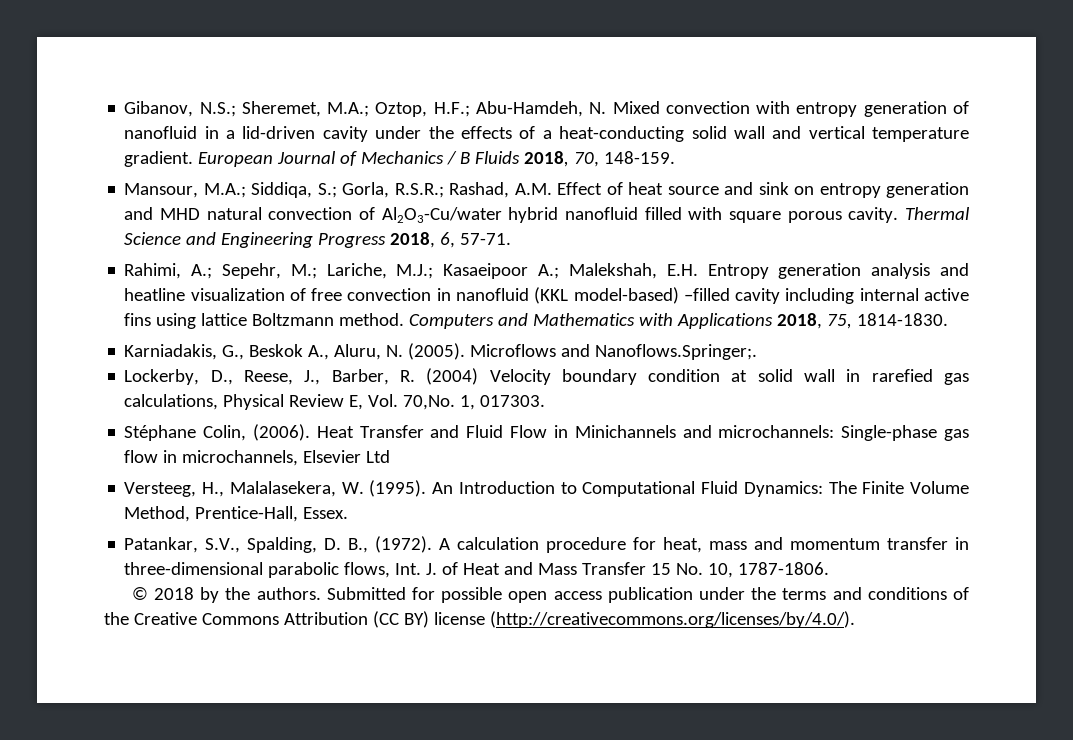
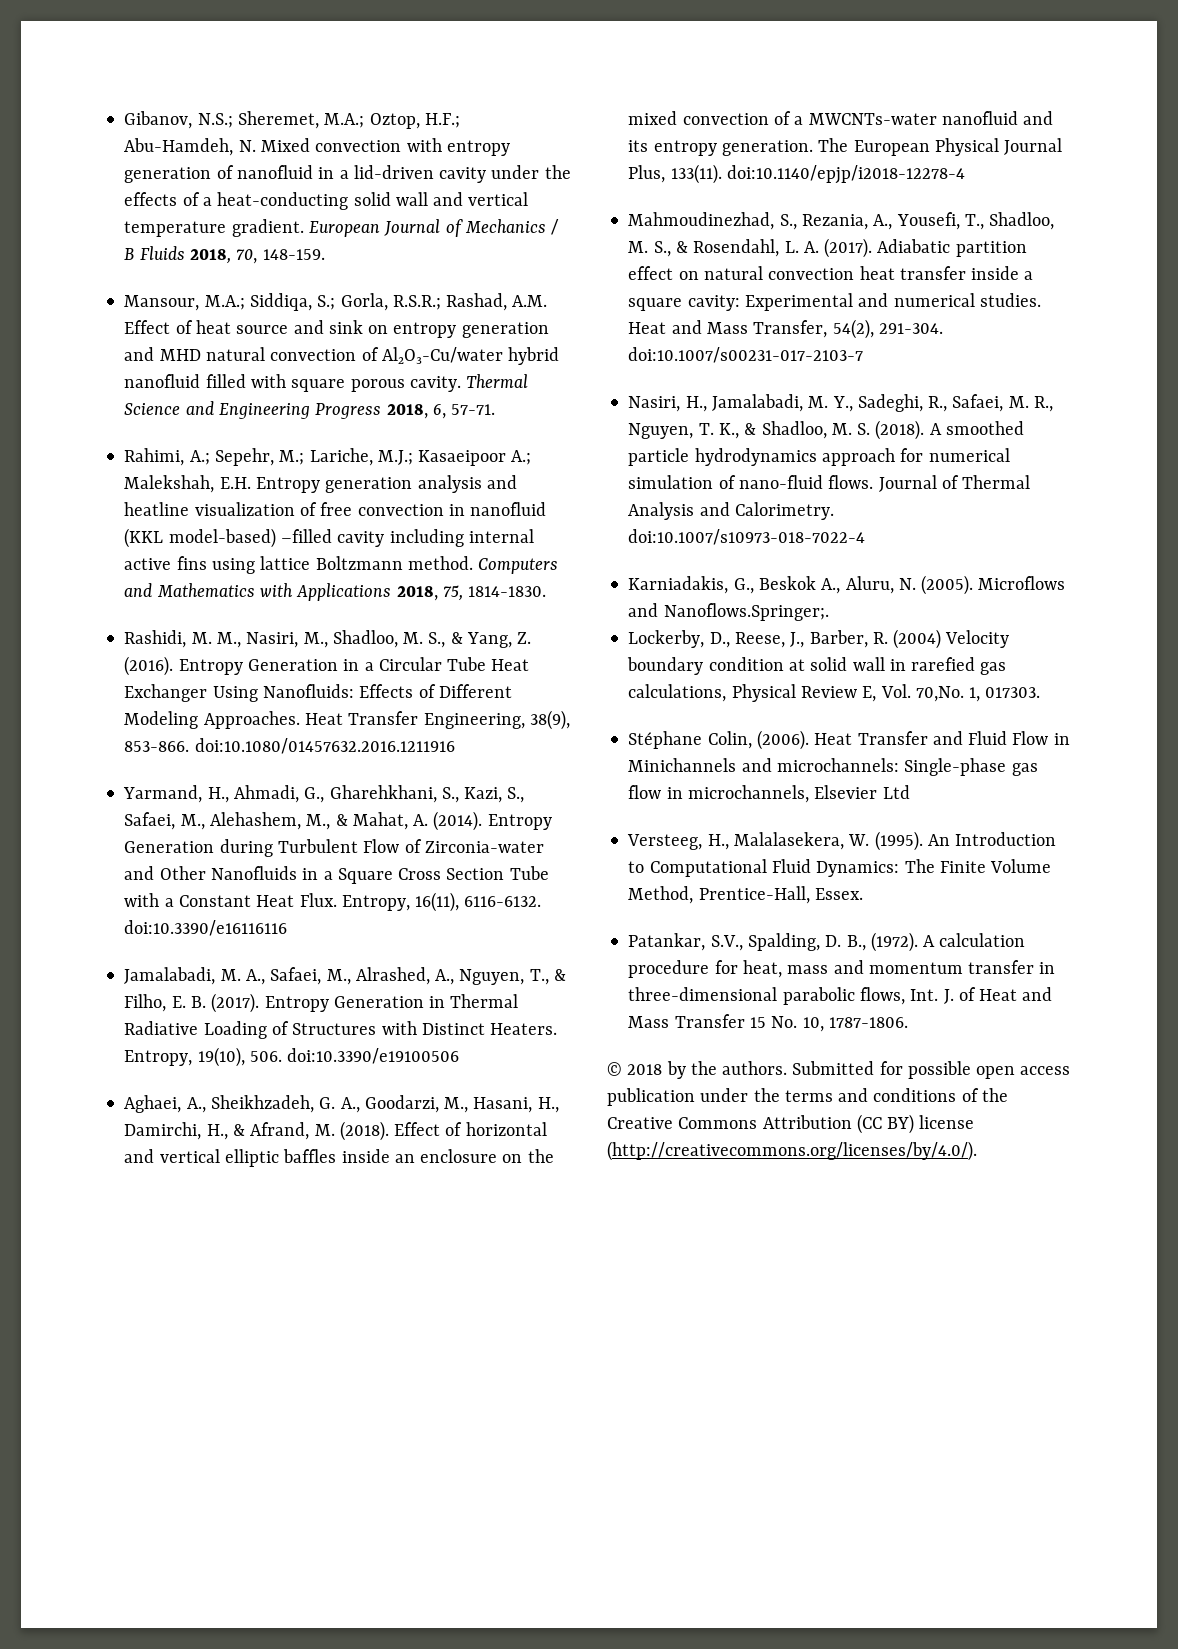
+ Rashidi, M. M., Nasiri, M., Shadloo, M. S., & Yang, Z. (2016). Entropy Generation in a Circular Tube Heat Exchanger Using Nanofluids: Effects of Different Modeling Approaches. Heat Transfer Engineering, 38(9), 853-866. doi:10.1080/01457632.2016.1211916
+ Yarmand, H., Ahmadi, G., Gharehkhani, S., Kazi, S., Safaei, M., Alehashem, M., & Mahat, A. (2014). Entropy Generation during Turbulent Flow of Zirconia-water and Other Nanofluids in a Square Cross Section Tube with a Constant Heat Flux. Entropy, 16(11), 6116-6132. doi:10.3390/e16116116
+ Jamalabadi, M. A., Safaei, M., Alrashed, A., Nguyen, T., & Filho, E. B. (2017). Entropy Generation in Thermal Radiative Loading of Structures with Distinct Heaters. Entropy, 19(10), 506. doi:10.3390/e19100506
+ Aghaei, A., Sheikhzadeh, G. A., Goodarzi, M., Hasani, H., Damirchi, H., & Afrand, M. (2018). Effect of horizontal and vertical elliptic baffles inside an enclosure on the mixed convection of a MWCNTs-water nanofluid and its entropy generation. The European Physical Journal Plus, 133(11). doi:10.1140/epjp/i2018-12278-4
+ Mahmoudinezhad, S., Rezania, A., Yousefi, T., Shadloo, M. S., & Rosendahl, L. A. (2017). Adiabatic partition effect on natural convection heat transfer inside a square cavity: Experimental and numerical studies. Heat and Mass Transfer, 54(2), 291-304. doi:10.1007/s00231-017-2103-7
+ Nasiri, H., Jamalabadi, M. Y., Sadeghi, R., Safaei, M. R., Nguyen, T. K., & Shadloo, M. S. (2018). A smoothed particle hydrodynamics approach for numerical simulation of nano-fluid flows. Journal of Thermal Analysis and Calorimetry. doi:10.1007/s10973-018-7022-4

